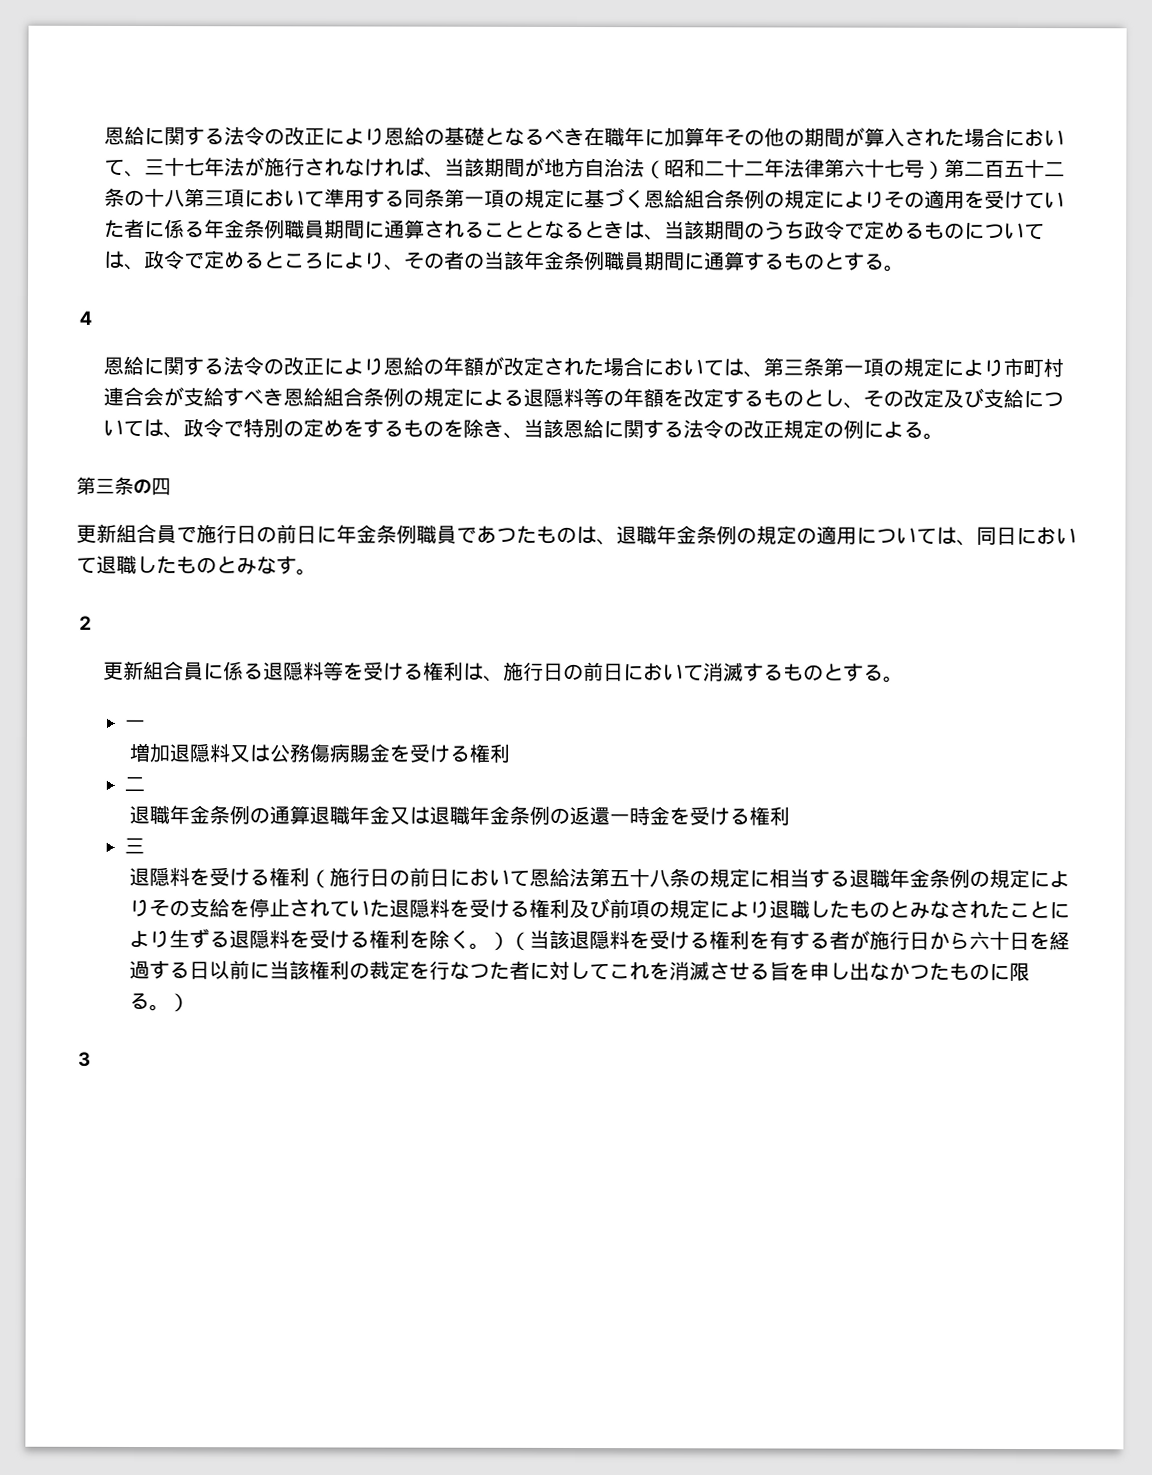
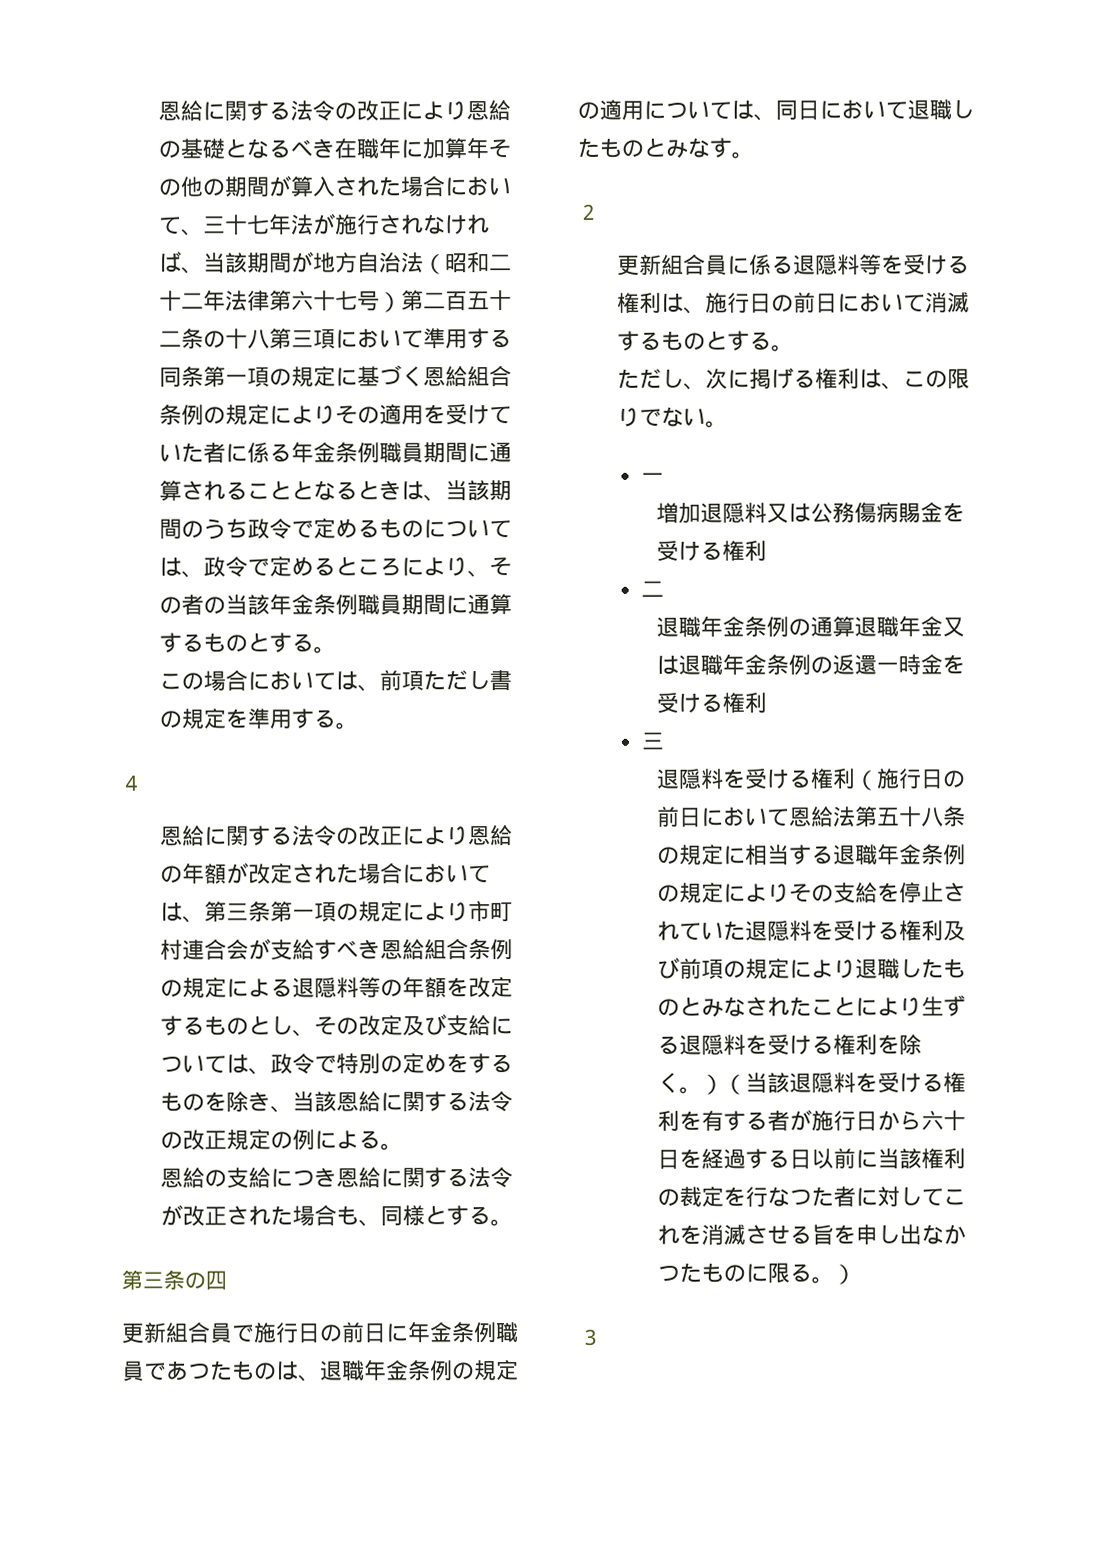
+ この場合においては、前項ただし書の規定を準用する。
+ 恩給の支給につき恩給に関する法令が改正された場合も、同様とする。
+ ただし、次に掲げる権利は、この限りでない。

